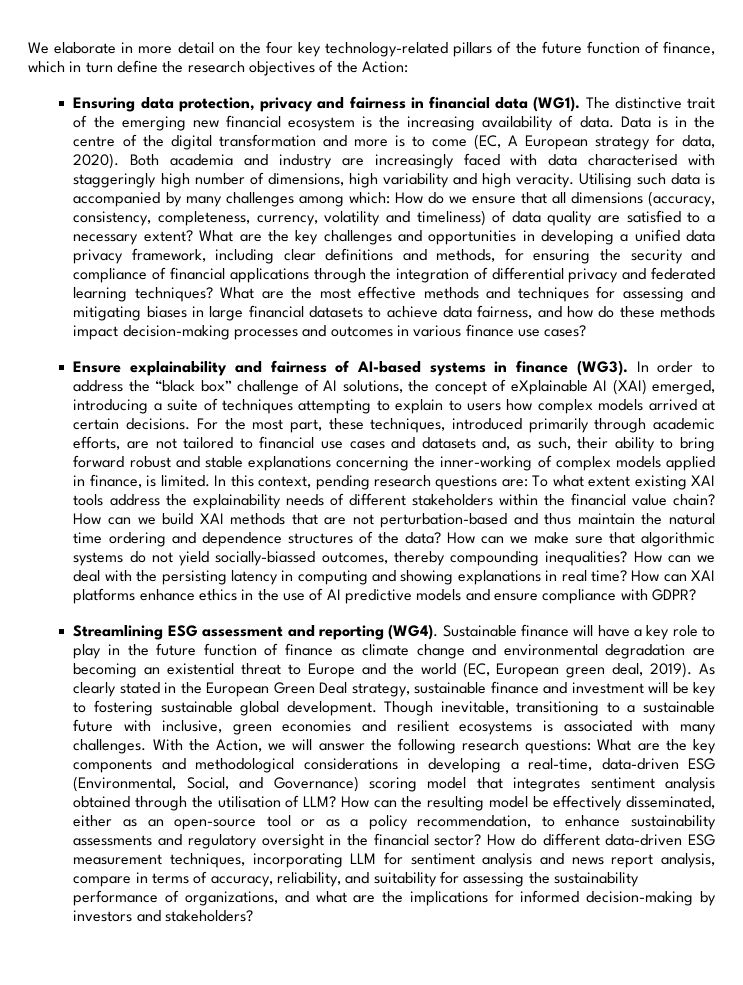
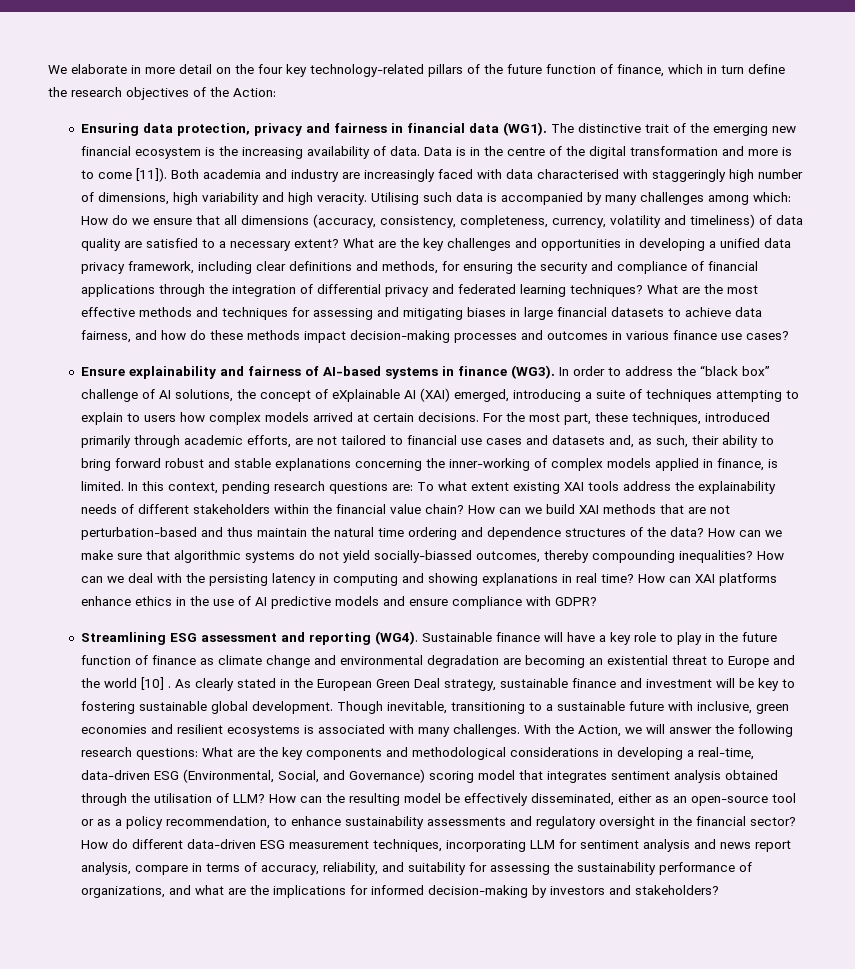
- Data is in the centre of the digital transformation and more is to come (EC, A European strategy for data, 2020).
+ Data is in the centre of the digital transformation and more is to come [11]).
- Sustainable finance will have a key role to play in the future function of finance as climate change and environmental degradation are becoming an existential threat to Europe and the world (EC, European green deal, 2019).
+ Sustainable finance will have a key role to play in the future function of finance as climate change and environmental degradation are becoming an existential threat to Europe and the world [10] .

